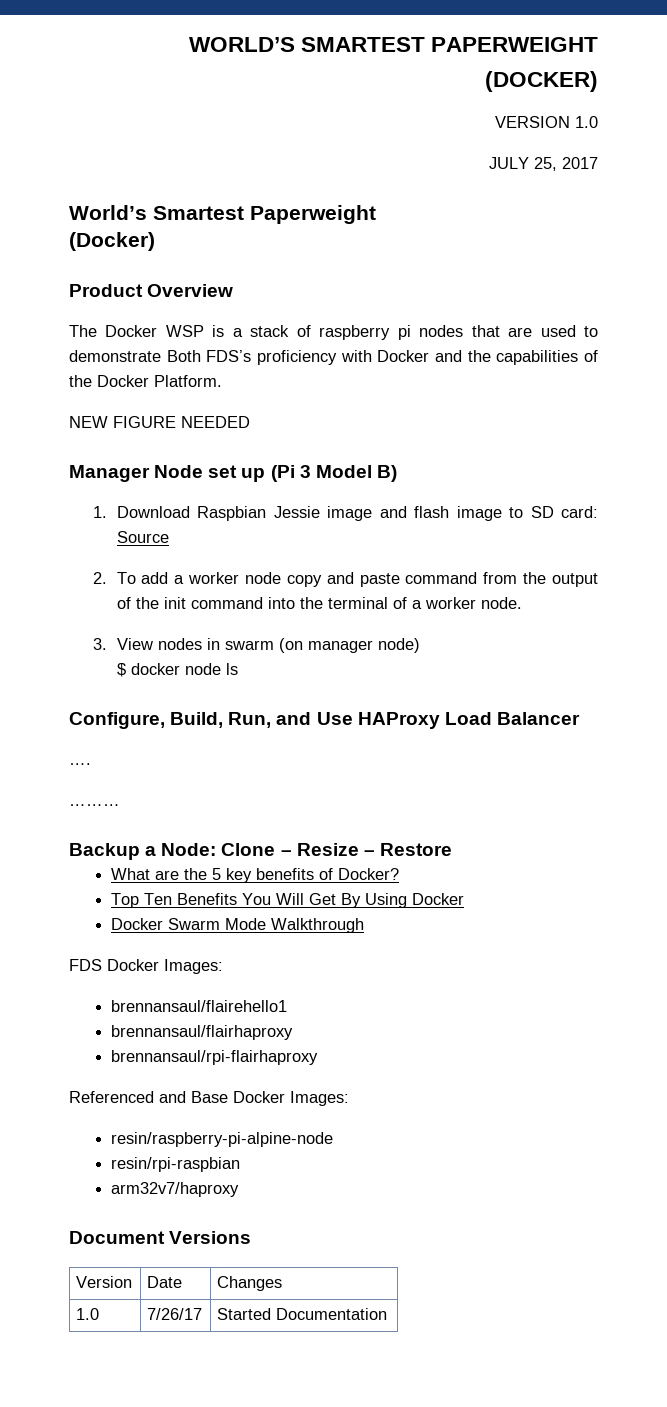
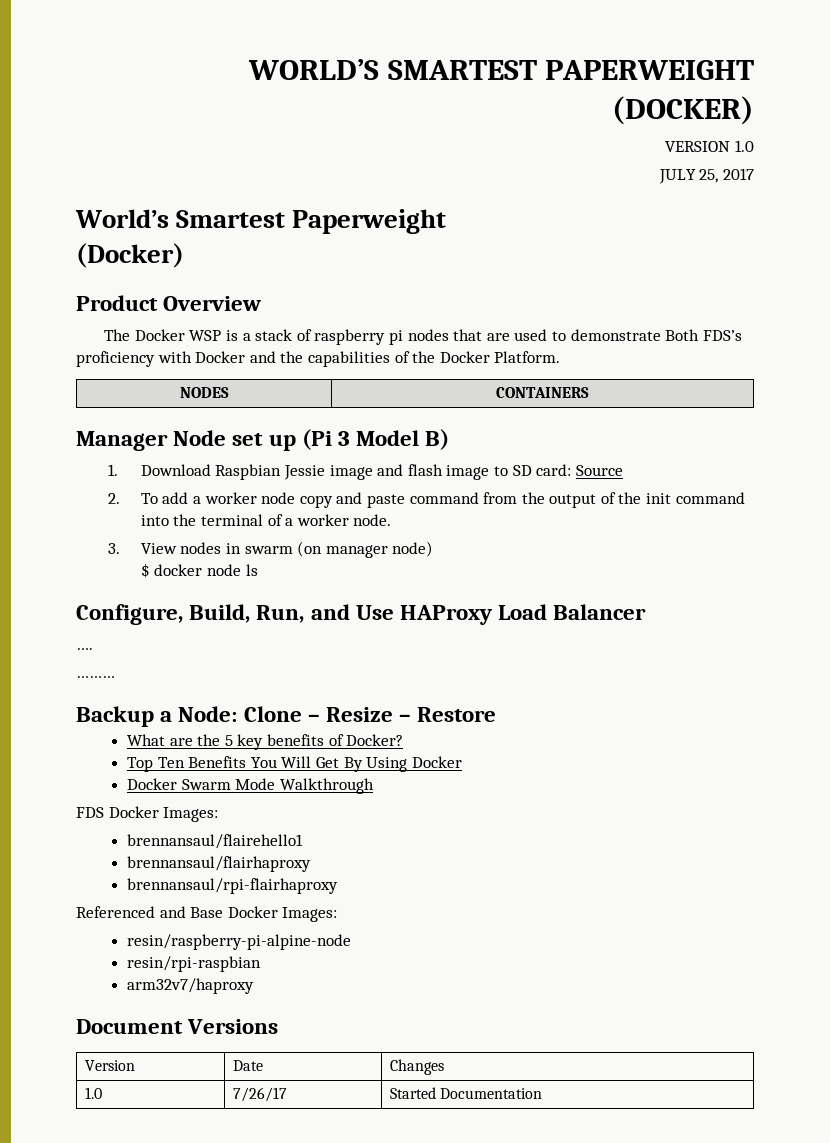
- NEW FIGURE NEEDED
+ NODES | CONTAINERS

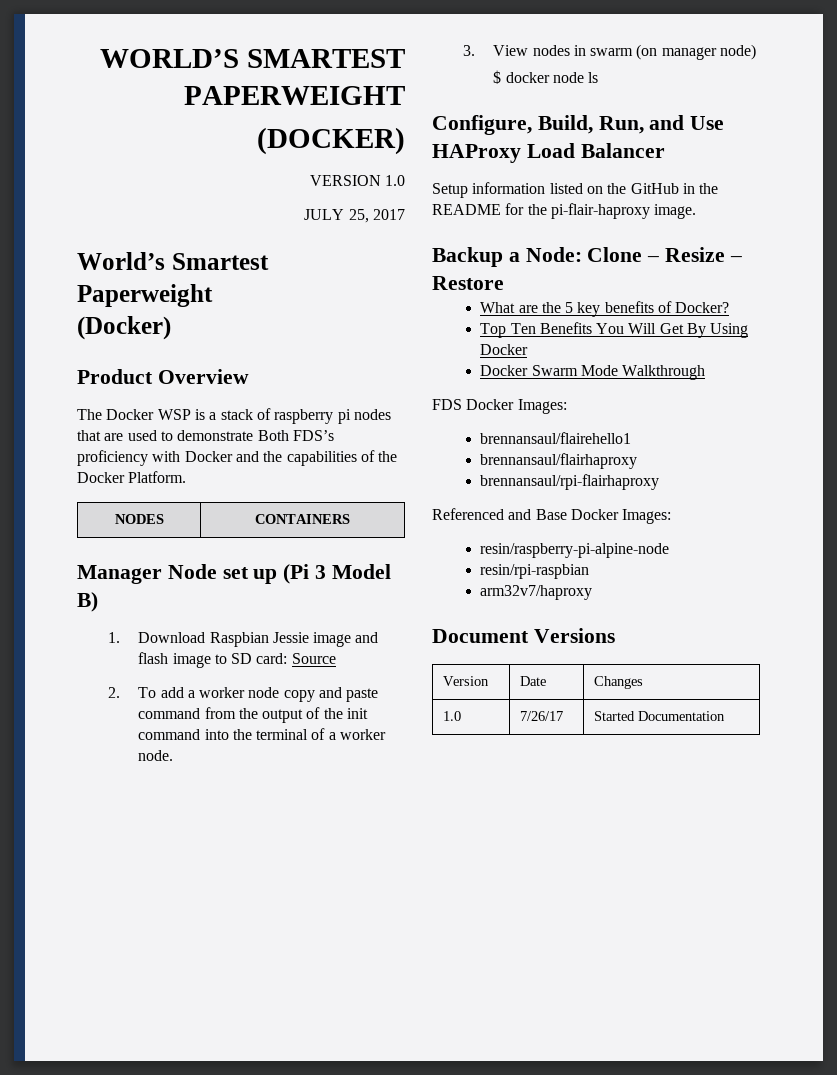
- ….
- ………
+ Setup information listed on the GitHub in the README for the pi-flair-haproxy image.

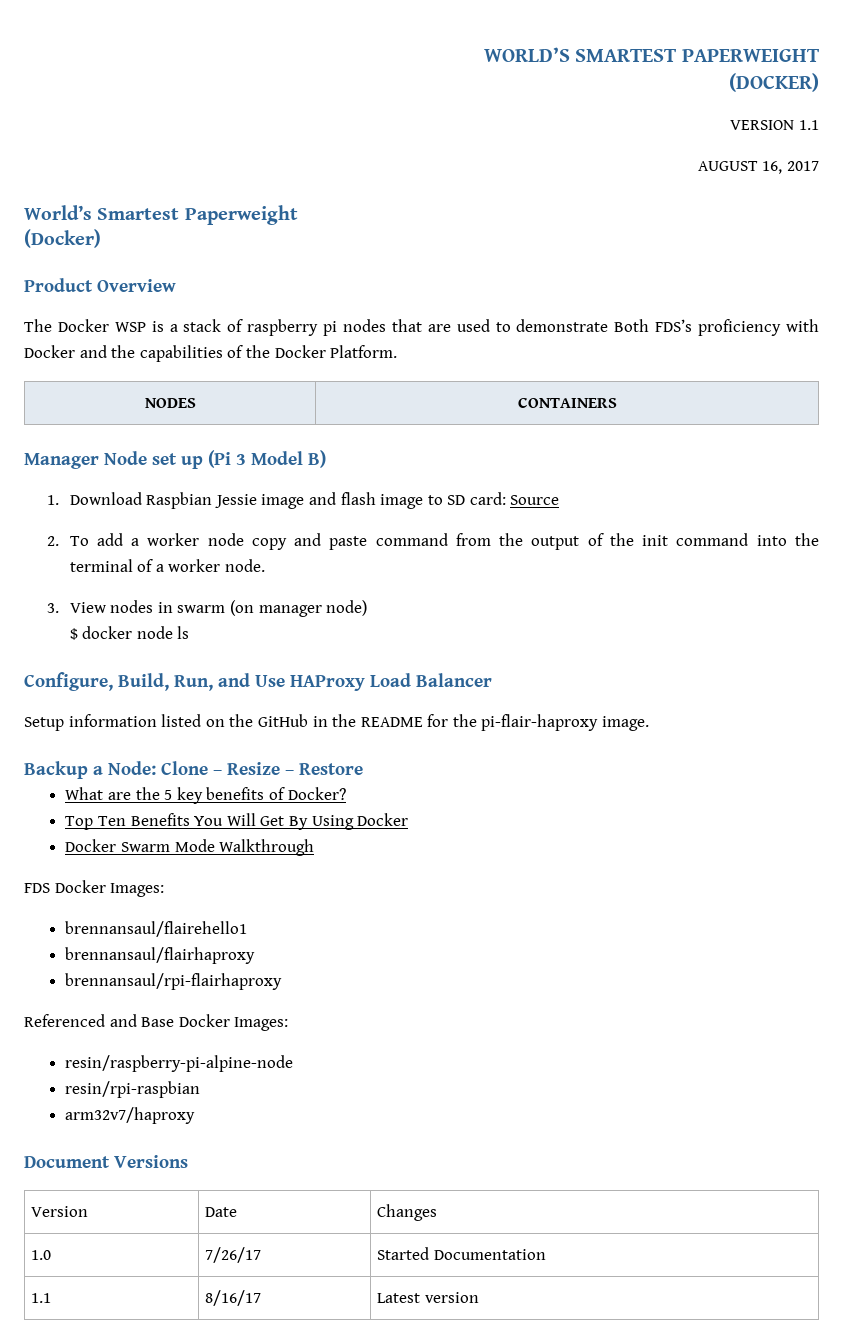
- VERSION 1.0
- JULY 25, 2017
+ VERSION 1.1
+ AUGUST 16, 2017
+ 1.1 | 8/16/17 | Latest version

